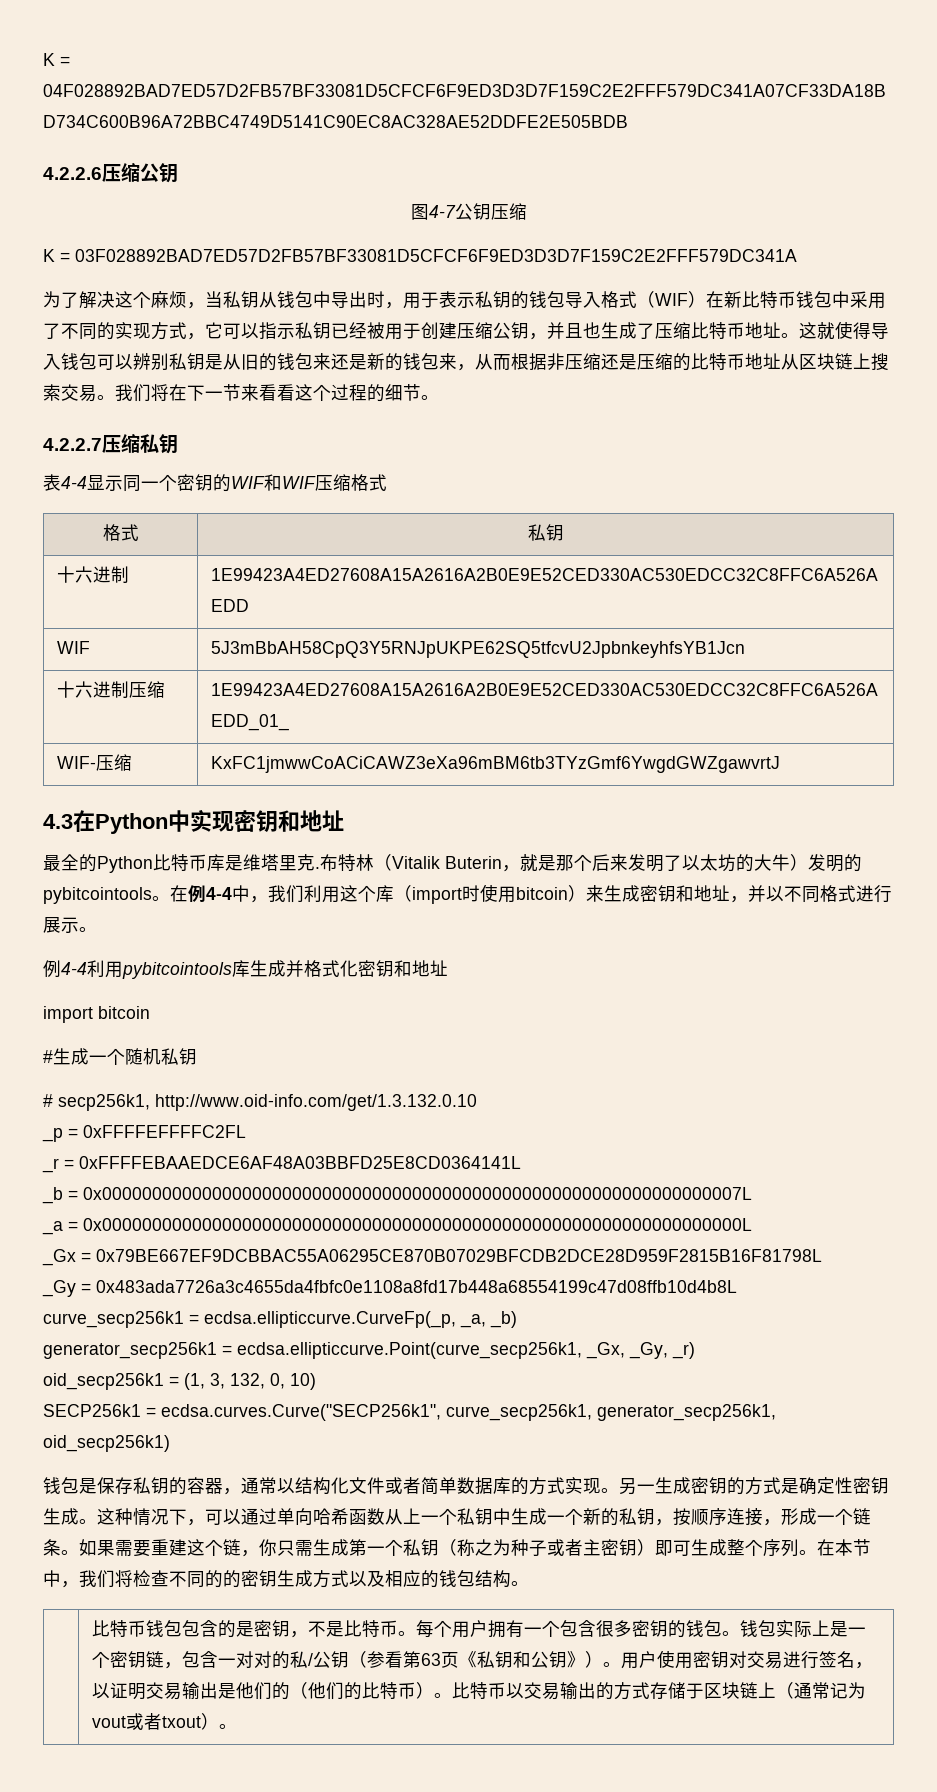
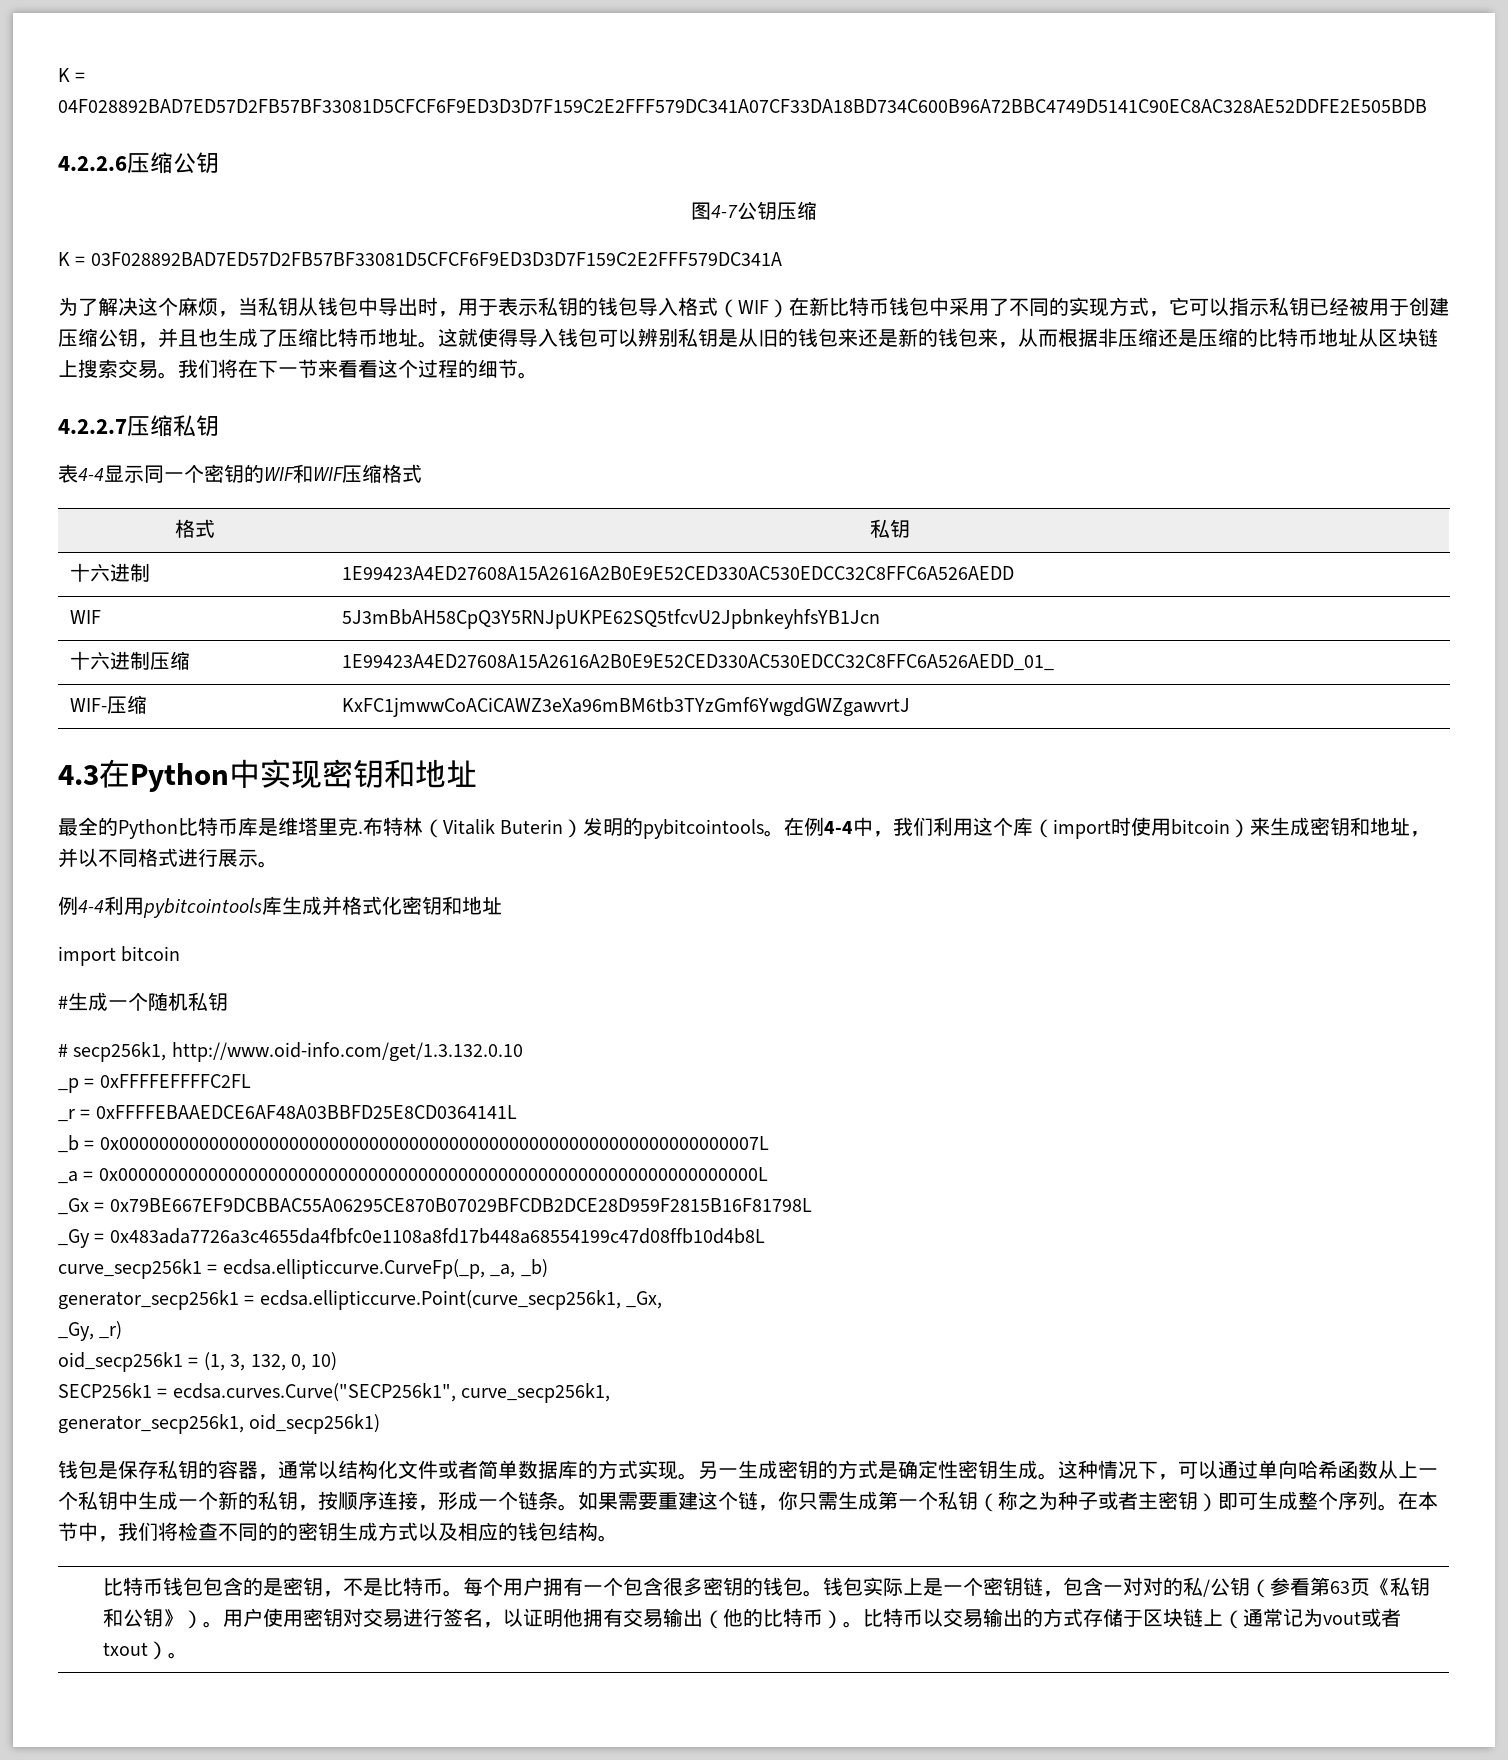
- 布特林（Vitalik Buterin，就是那个后来发明了以太坊的大牛）发明的pybitcointools。
+ 布特林（Vitalik Buterin）发明的pybitcointools。
- generator_secp256k1 = ecdsa.ellipticcurve.Point(curve_secp256k1, _Gx, _Gy, _r)
+ generator_secp256k1 = ecdsa.ellipticcurve.Point(curve_secp256k1, _Gx,
+ _Gy, _r)
- SECP256k1 = ecdsa.curves.Curve("SECP256k1", curve_secp256k1, generator_secp256k1, oid_secp256k1)
+ SECP256k1 = ecdsa.curves.Curve("SECP256k1", curve_secp256k1,
+ generator_secp256k1, oid_secp256k1)
- 用户使用密钥对交易进行签名，以证明交易输出是他们的（他们的比特币）。
+ 用户使用密钥对交易进行签名，以证明他拥有交易输出（他的比特币）。

